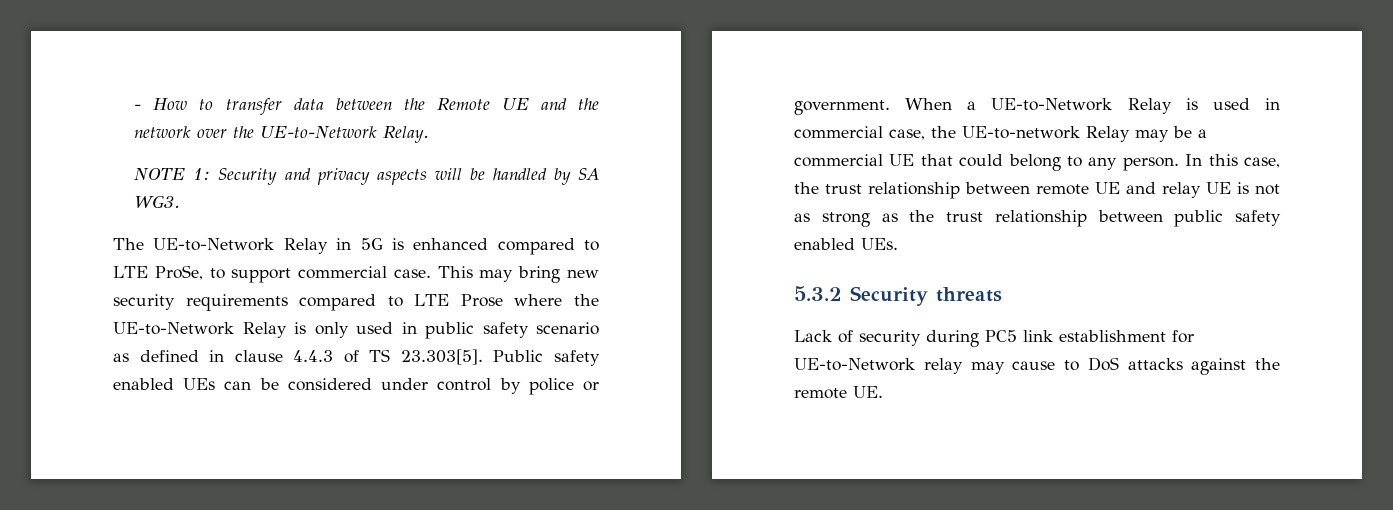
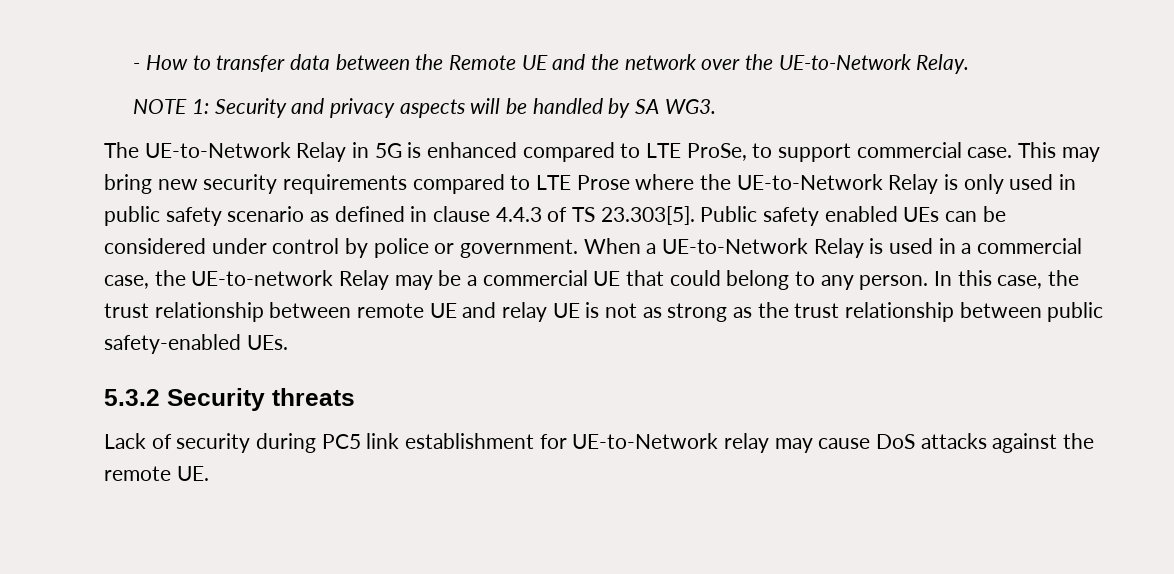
- When a UE-to-Network Relay is used in commercial case, the UE-to-network Relay may be a commercial UE that could belong to any person.
+ When a UE-to-Network Relay is used in a commercial case, the UE-to-network Relay may be a commercial UE that could belong to any person.
- In this case, the trust relationship between remote UE and relay UE is not as strong as the trust relationship between public safety enabled UEs.
+ In this case, the trust relationship between remote UE and relay UE is not as strong as the trust relationship between public safety-enabled UEs.
- Lack of security during PC5 link establishment for UE-to-Network relay may cause to DoS attacks against the remote UE.
+ Lack of security during PC5 link establishment for UE-to-Network relay may cause DoS attacks against the remote UE.

